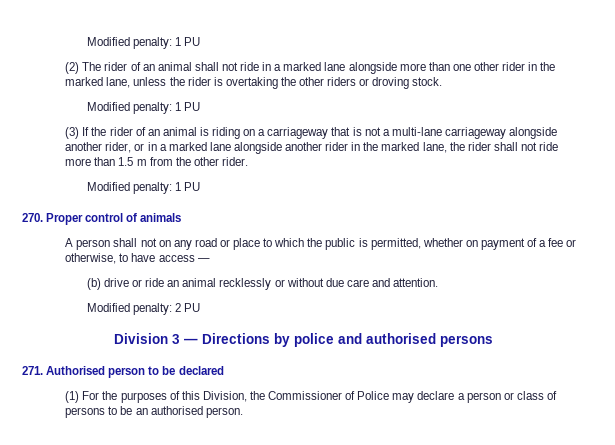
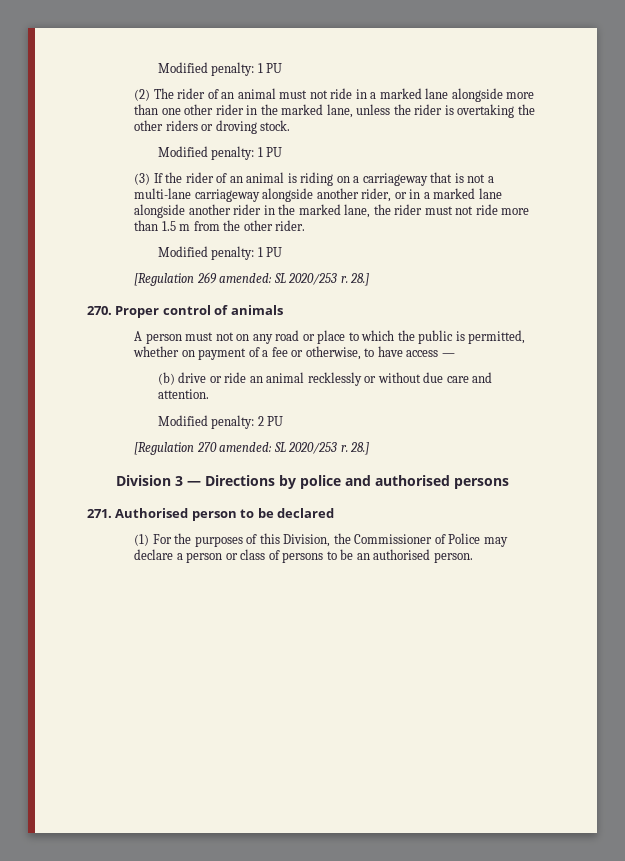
- (2) The rider of an animal shall not ride in a marked lane alongside more than one other rider in the marked lane, unless the rider is overtaking the other riders or droving stock.
+ (2) The rider of an animal must not ride in a marked lane alongside more than one other rider in the marked lane, unless the rider is overtaking the other riders or droving stock.
- (3) If the rider of an animal is riding on a carriageway that is not a multi-lane carriageway alongside another rider, or in a marked lane alongside another rider in the marked lane, the rider shall not ride more than 1.5 m from the other rider.
+ (3) If the rider of an animal is riding on a carriageway that is not a multi-lane carriageway alongside another rider, or in a marked lane alongside another rider in the marked lane, the rider must not ride more than 1.5 m from the other rider.
+ [Regulation 269 amended: SL 2020/253 r. 28.]
- A person shall not on any road or place to which the public is permitted, whether on payment of a fee or otherwise, to have access —
+ A person must not on any road or place to which the public is permitted, whether on payment of a fee or otherwise, to have access —
+ [Regulation 270 amended: SL 2020/253 r. 28.]

